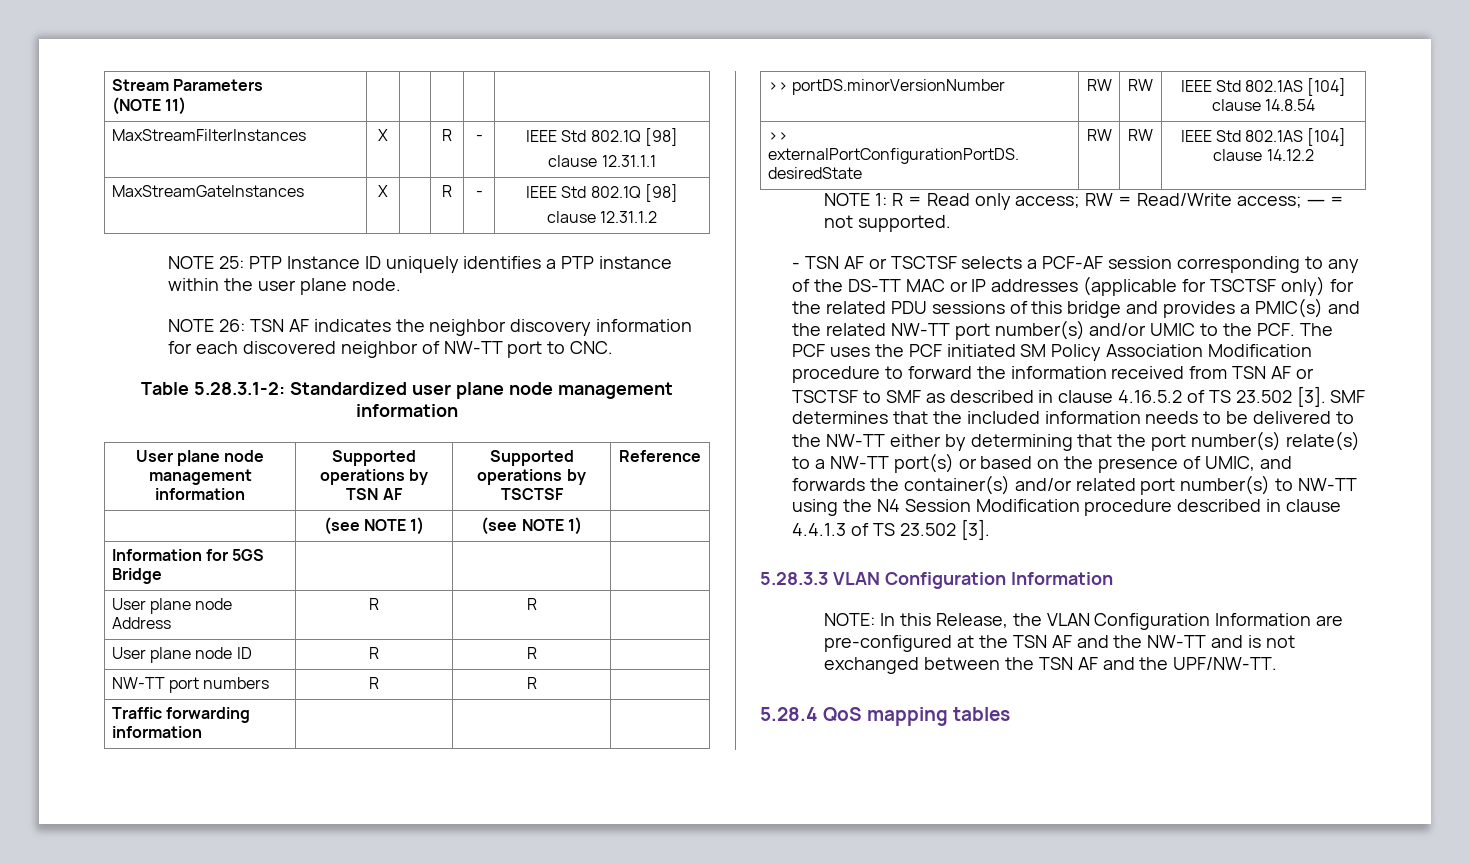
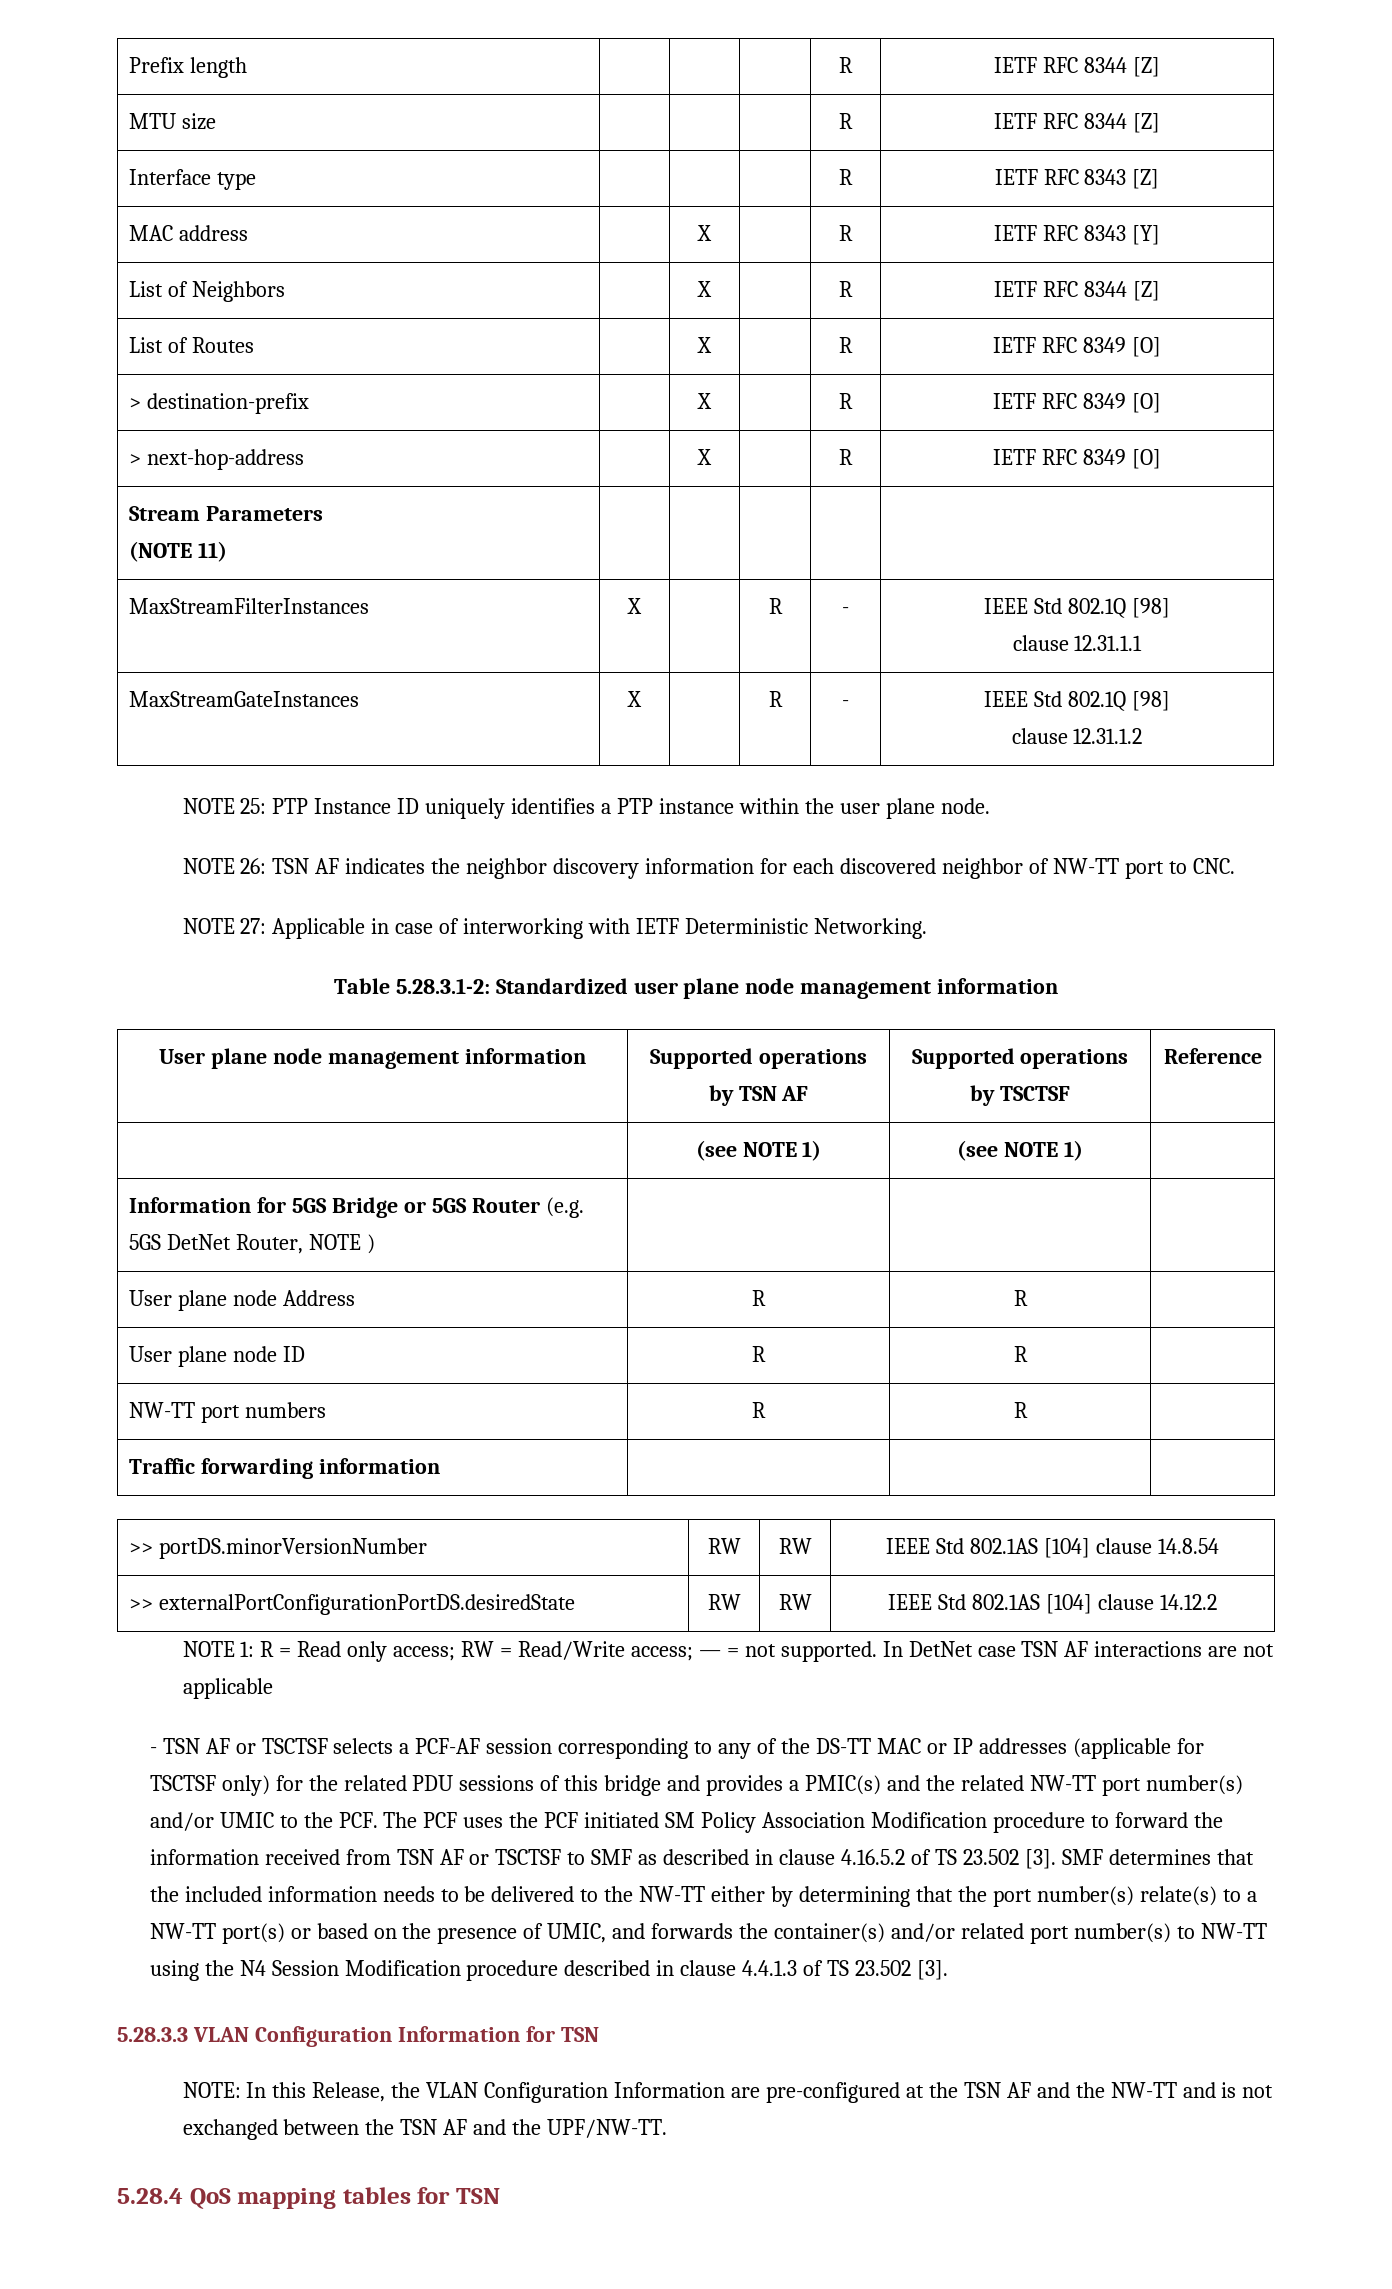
+ Prefix length | | | | R | IETF RFC 8344 [Z]
+ MTU size | | | | R | IETF RFC 8344 [Z]
+ Interface type | | | | R | IETF RFC 8343 [Z]
+ MAC address | | X | | R | IETF RFC 8343 [Y]
+ List of Neighbors | | X | | R | IETF RFC 8344 [Z]
+ List of Routes | | X | | R | IETF RFC 8349 [O]
+ > destination-prefix | | X | | R | IETF RFC 8349 [O]
+ > next-hop-address | | X | | R | IETF RFC 8349 [O]
+ NOTE 27: Applicable in case of interworking with IETF Deterministic Networking.
- Information for 5GS Bridge | | |
+ Information for 5GS Bridge or 5GS Router (e.g. 5GS DetNet Router, NOTE ) | | |
+ In DetNet case TSN AF interactions are not applicable
- 5.28.3.3 VLAN Configuration Information
+ 5.28.3.3 VLAN Configuration Information for TSN
- 5.28.4 QoS mapping tables
+ 5.28.4 QoS mapping tables for TSN

